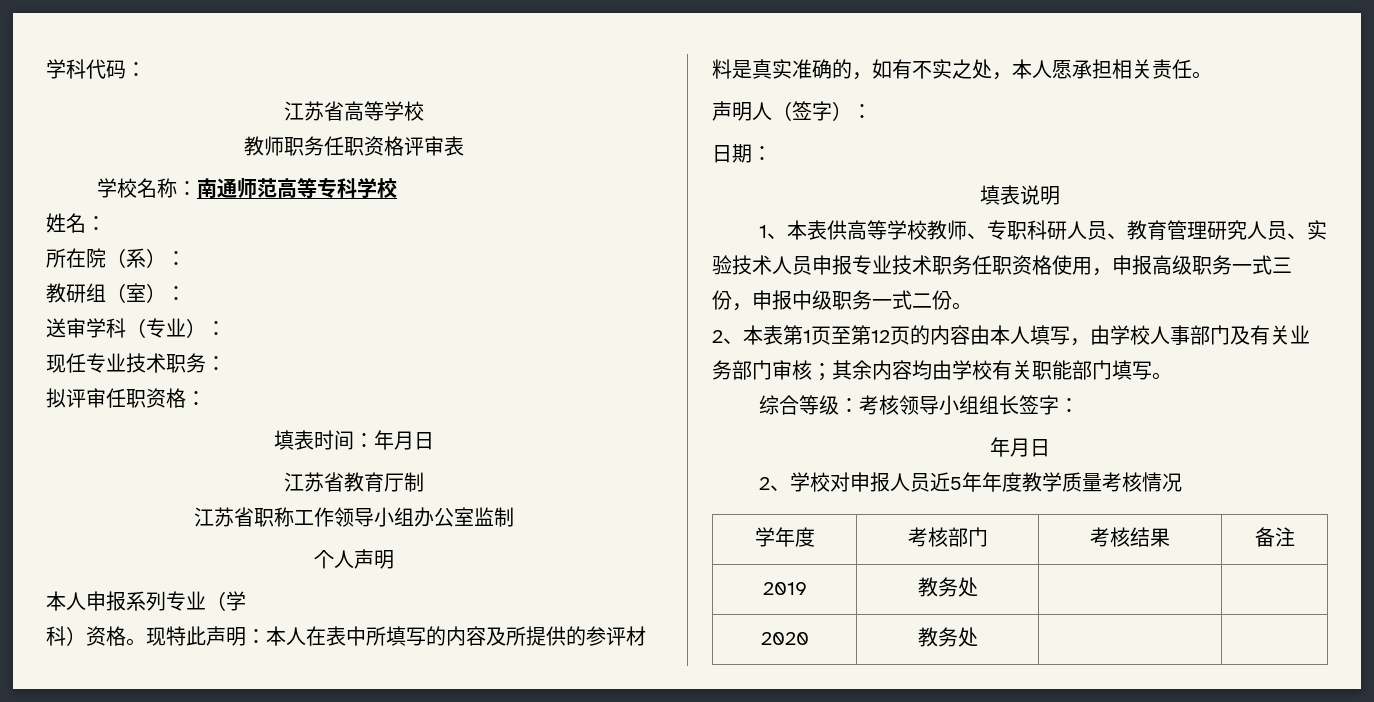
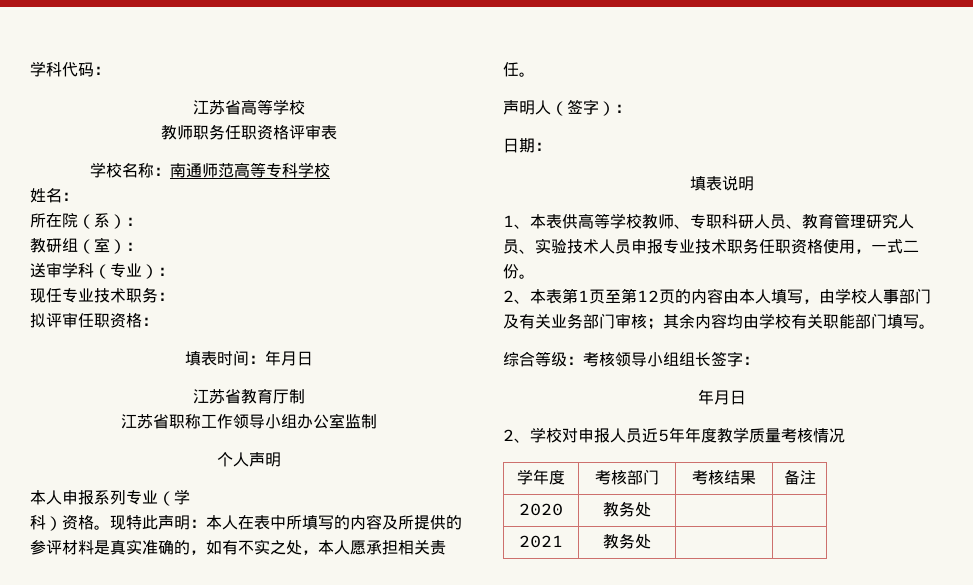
- 1、本表供高等学校教师、专职科研人员、教育管理研究人员、实验技术人员申报专业技术职务任职资格使用，申报高级职务一式三份，申报中级职务一式二份。
+ 1、本表供高等学校教师、专职科研人员、教育管理研究人员、实验技术人员申报专业技术职务任职资格使用，一式二份。
- 2019 | 教务处 | |
+ 2020 | 教务处 | |
- 2020 | 教务处 | |
+ 2021 | 教务处 | |

